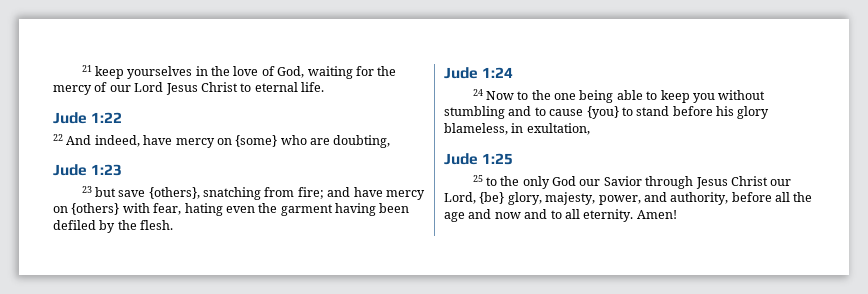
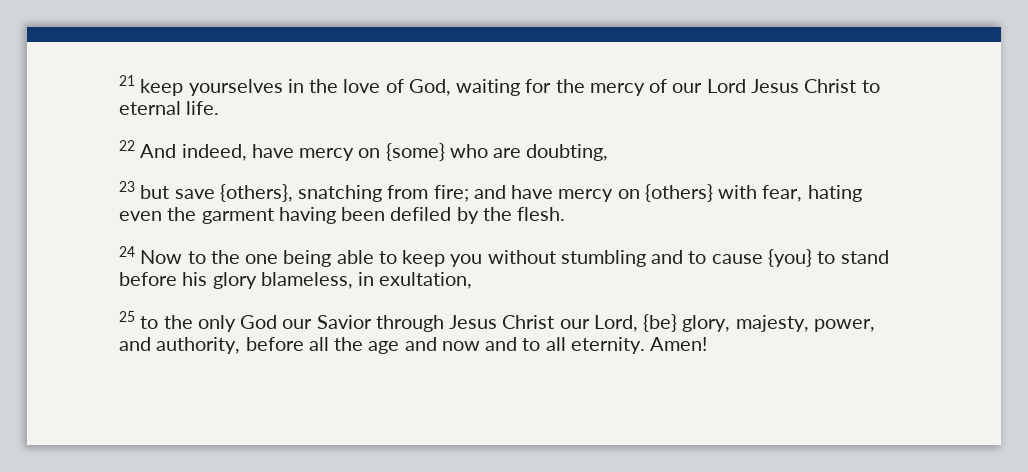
- Jude 1:22
- Jude 1:23
- Jude 1:24
- Jude 1:25

